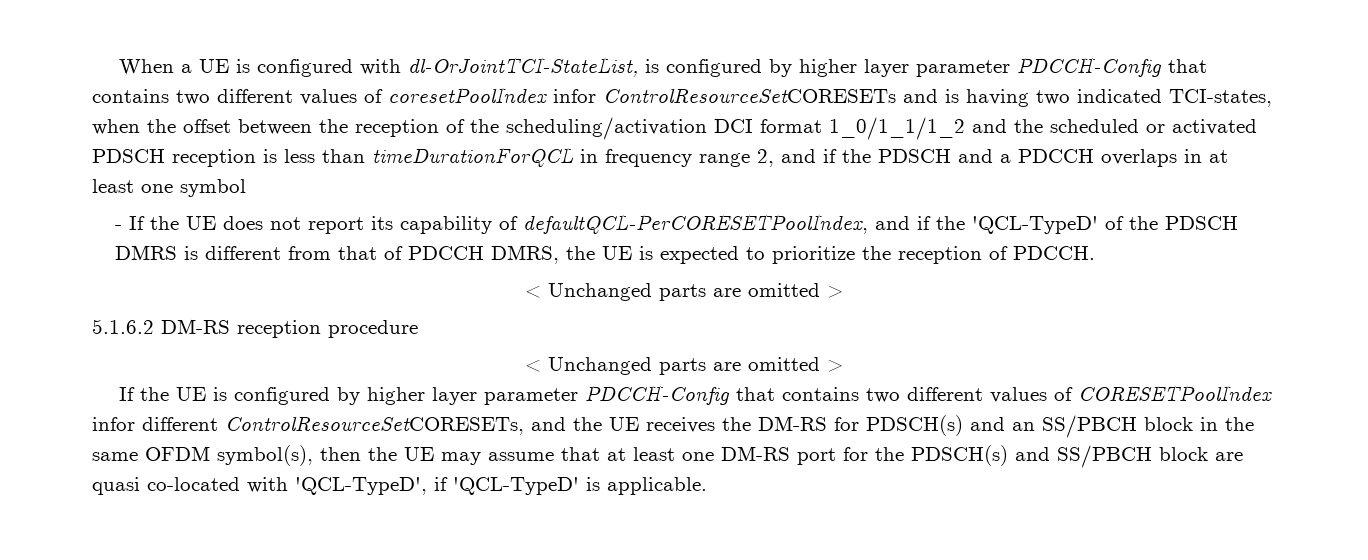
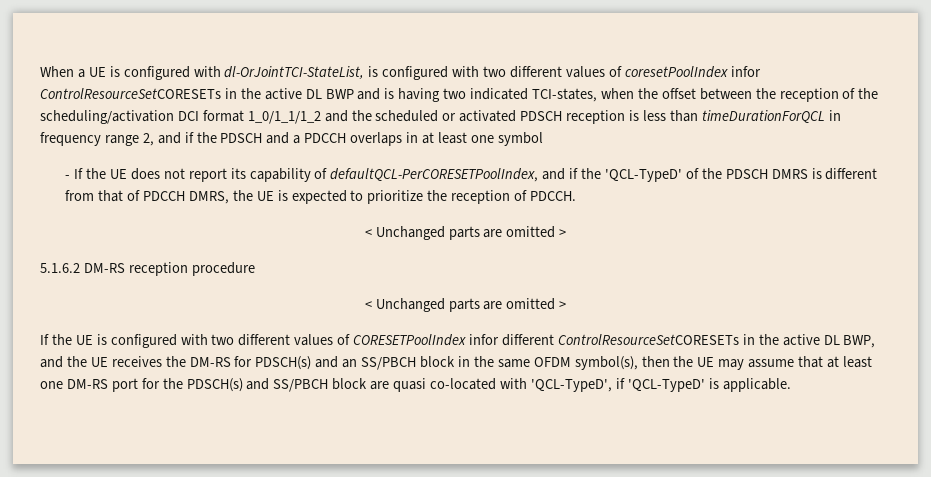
- When a UE is configured with dl-OrJointTCI-StateList, is configured by higher layer parameter PDCCH-Config that contains two different values of coresetPoolIndex infor ControlResourceSetCORESETs and is having two indicated TCI-states, when the offset between the reception of the scheduling/activation DCI format 1_0/1_1/1_2 and the scheduled or activated PDSCH reception is less than timeDurationForQCL in frequency range 2, and if the PDSCH and a PDCCH overlaps in at least one symbol
+ When a UE is configured with dl-OrJointTCI-StateList, is configured with two different values of coresetPoolIndex infor ControlResourceSetCORESETs in the active DL BWP and is having two indicated TCI-states, when the offset between the reception of the scheduling/activation DCI format 1_0/1_1/1_2 and the scheduled or activated PDSCH reception is less than timeDurationForQCL in frequency range 2, and if the PDSCH and a PDCCH overlaps in at least one symbol
- If the UE is configured by higher layer parameter PDCCH-Config that contains two different values of CORESETPoolIndex infor different ControlResourceSetCORESETs, and the UE receives the DM-RS for PDSCH(s) and an SS/PBCH block in the same OFDM symbol(s), then the UE may assume that at least one DM-RS port for the PDSCH(s) and SS/PBCH block are quasi co-located with 'QCL-TypeD', if 'QCL-TypeD' is applicable.
+ If the UE is configured with two different values of CORESETPoolIndex infor different ControlResourceSetCORESETs in the active DL BWP, and the UE receives the DM-RS for PDSCH(s) and an SS/PBCH block in the same OFDM symbol(s), then the UE may assume that at least one DM-RS port for the PDSCH(s) and SS/PBCH block are quasi co-located with 'QCL-TypeD', if 'QCL-TypeD' is applicable.

